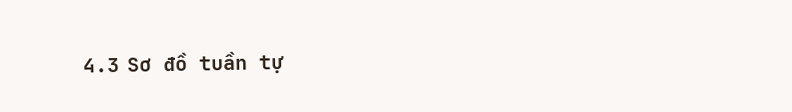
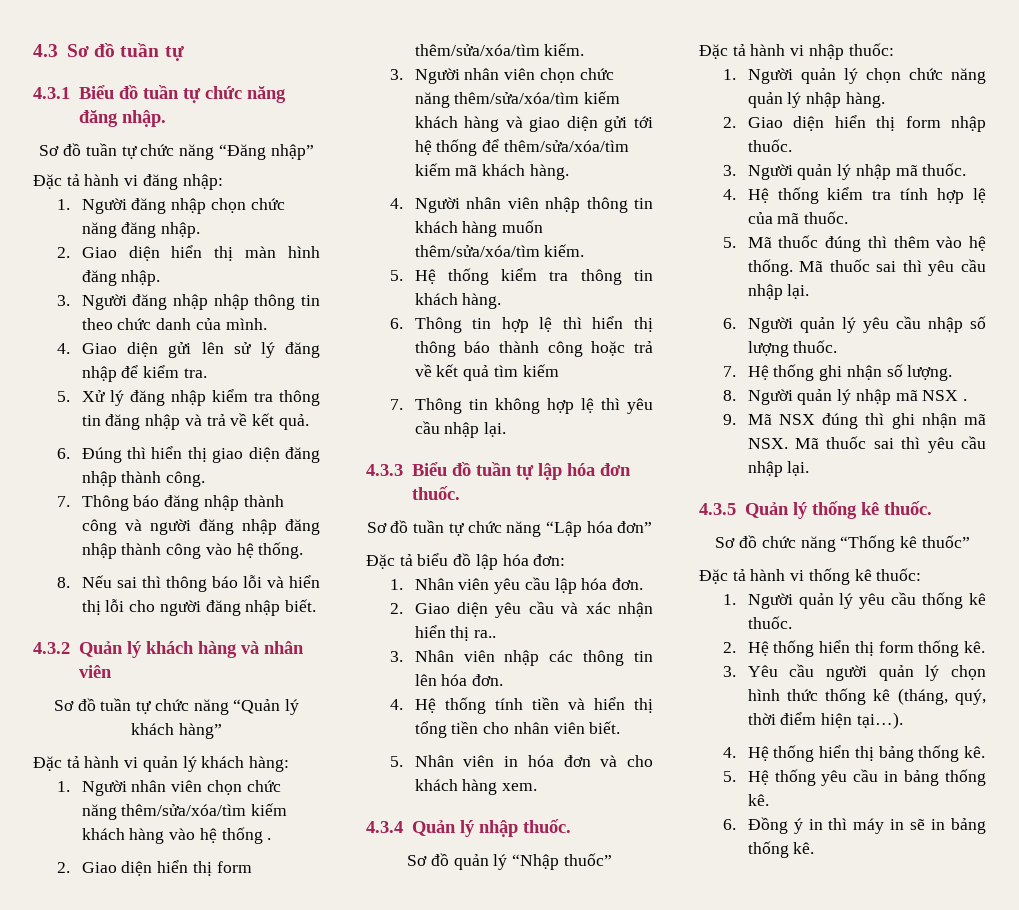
+ 4.3.1 Biểu đồ tuần tự chức năng đăng nhập.
+ Sơ đồ tuần tự chức năng “Đăng nhập”
+ Đặc tả hành vi đăng nhập:
+ 1. Người đăng nhập chọn chức năng đăng nhập.
+ 2. Giao diện hiển thị màn hình đăng nhập.
+ 3. Người đăng nhập nhập thông tin theo chức danh của mình.
+ 4. Giao diện gửi lên sử lý đăng nhập để kiểm tra.
+ 5. Xử lý đăng nhập kiểm tra thông tin đăng nhập và trả về kết quả.
+ 6. Đúng thì hiển thị giao diện đăng nhập thành công.
+ 7. Thông báo đăng nhập thành công và người đăng nhập đăng nhập thành công vào hệ thống.
+ 8. Nếu sai thì thông báo lỗi và hiển thị lỗi cho người đăng nhập biết.
+ 4.3.2 Quản lý khách hàng và nhân viên
+ Sơ đồ tuần tự chức năng “Quản lý khách hàng”
+ Đặc tả hành vi quản lý khách hàng:
+ 1. Người nhân viên chọn chức năng thêm/sửa/xóa/tìm kiếm khách hàng vào hệ thống .
+ 2. Giao diện hiển thị form thêm/sửa/xóa/tìm kiếm.
+ 3. Người nhân viên chọn chức năng thêm/sửa/xóa/tìm kiếm khách hàng và giao diện gửi tới hệ thống để thêm/sửa/xóa/tìm kiếm mã khách hàng.
+ 4. Người nhân viên nhập thông tin khách hàng muốn thêm/sửa/xóa/tìm kiếm.
+ 5. Hệ thống kiểm tra thông tin khách hàng.
+ 6. Thông tin hợp lệ thì hiển thị thông báo thành công hoặc trả về kết quả tìm kiếm
+ 7. Thông tin không hợp lệ thì yêu cầu nhập lại.
+ 4.3.3 Biểu đồ tuần tự lập hóa đơn thuốc.
+ Sơ đồ tuần tự chức năng “Lập hóa đơn”
+ Đặc tả biểu đồ lập hóa đơn:
+ 1. Nhân viên yêu cầu lập hóa đơn.
+ 2. Giao diện yêu cầu và xác nhận hiển thị ra..
+ 3. Nhân viên nhập các thông tin lên hóa đơn.
+ 4. Hệ thống tính tiền và hiển thị tổng tiền cho nhân viên biết.
+ 5. Nhân viên in hóa đơn và cho khách hàng xem.
+ 4.3.4 Quản lý nhập thuốc.
+ Sơ đồ quản lý “Nhập thuốc”
+ Đặc tả hành vi nhập thuốc:
+ 1. Người quản lý chọn chức năng quản lý nhập hàng.
+ 2. Giao diện hiển thị form nhập thuốc.
+ 3. Người quản lý nhập mã thuốc.
+ 4. Hệ thống kiểm tra tính hợp lệ của mã thuốc.
+ 5. Mã thuốc đúng thì thêm vào hệ thống. Mã thuốc sai thì yêu cầu nhập lại.
+ 6. Người quản lý yêu cầu nhập số lượng thuốc.
+ 7. Hệ thống ghi nhận số lượng.
+ 8. Người quản lý nhập mã NSX .
+ 9. Mã NSX đúng thì ghi nhận mã NSX. Mã thuốc sai thì yêu cầu nhập lại.
+ 4.3.5 Quản lý thống kê thuốc.
+ Sơ đồ chức năng “Thống kê thuốc”
+ Đặc tả hành vi thống kê thuốc:
+ 1. Người quản lý yêu cầu thống kê thuốc.
+ 2. Hệ thống hiển thị form thống kê.
+ 3. Yêu cầu người quản lý chọn hình thức thống kê (tháng, quý, thời điểm hiện tại…).
+ 4. Hệ thống hiển thị bảng thống kê.
+ 5. Hệ thống yêu cầu in bảng thống kê.
+ 6. Đồng ý in thì máy in sẽ in bảng thống kê.

